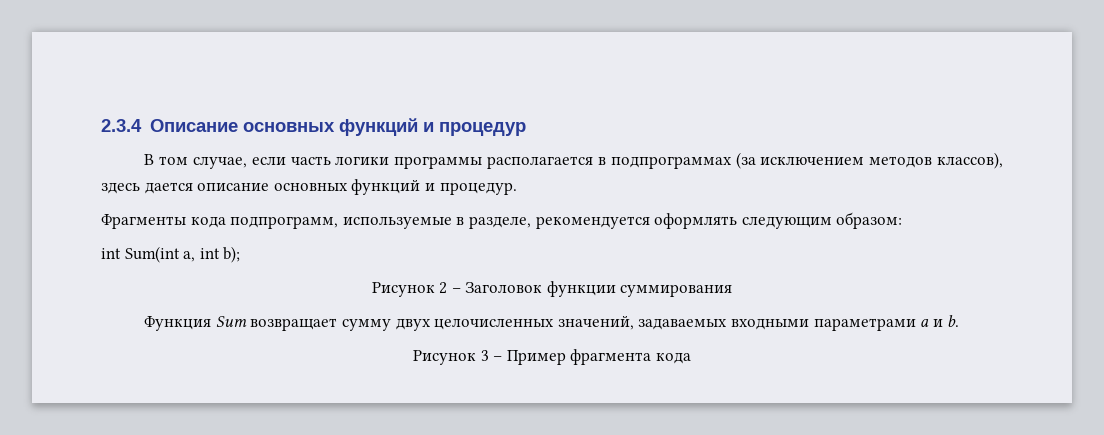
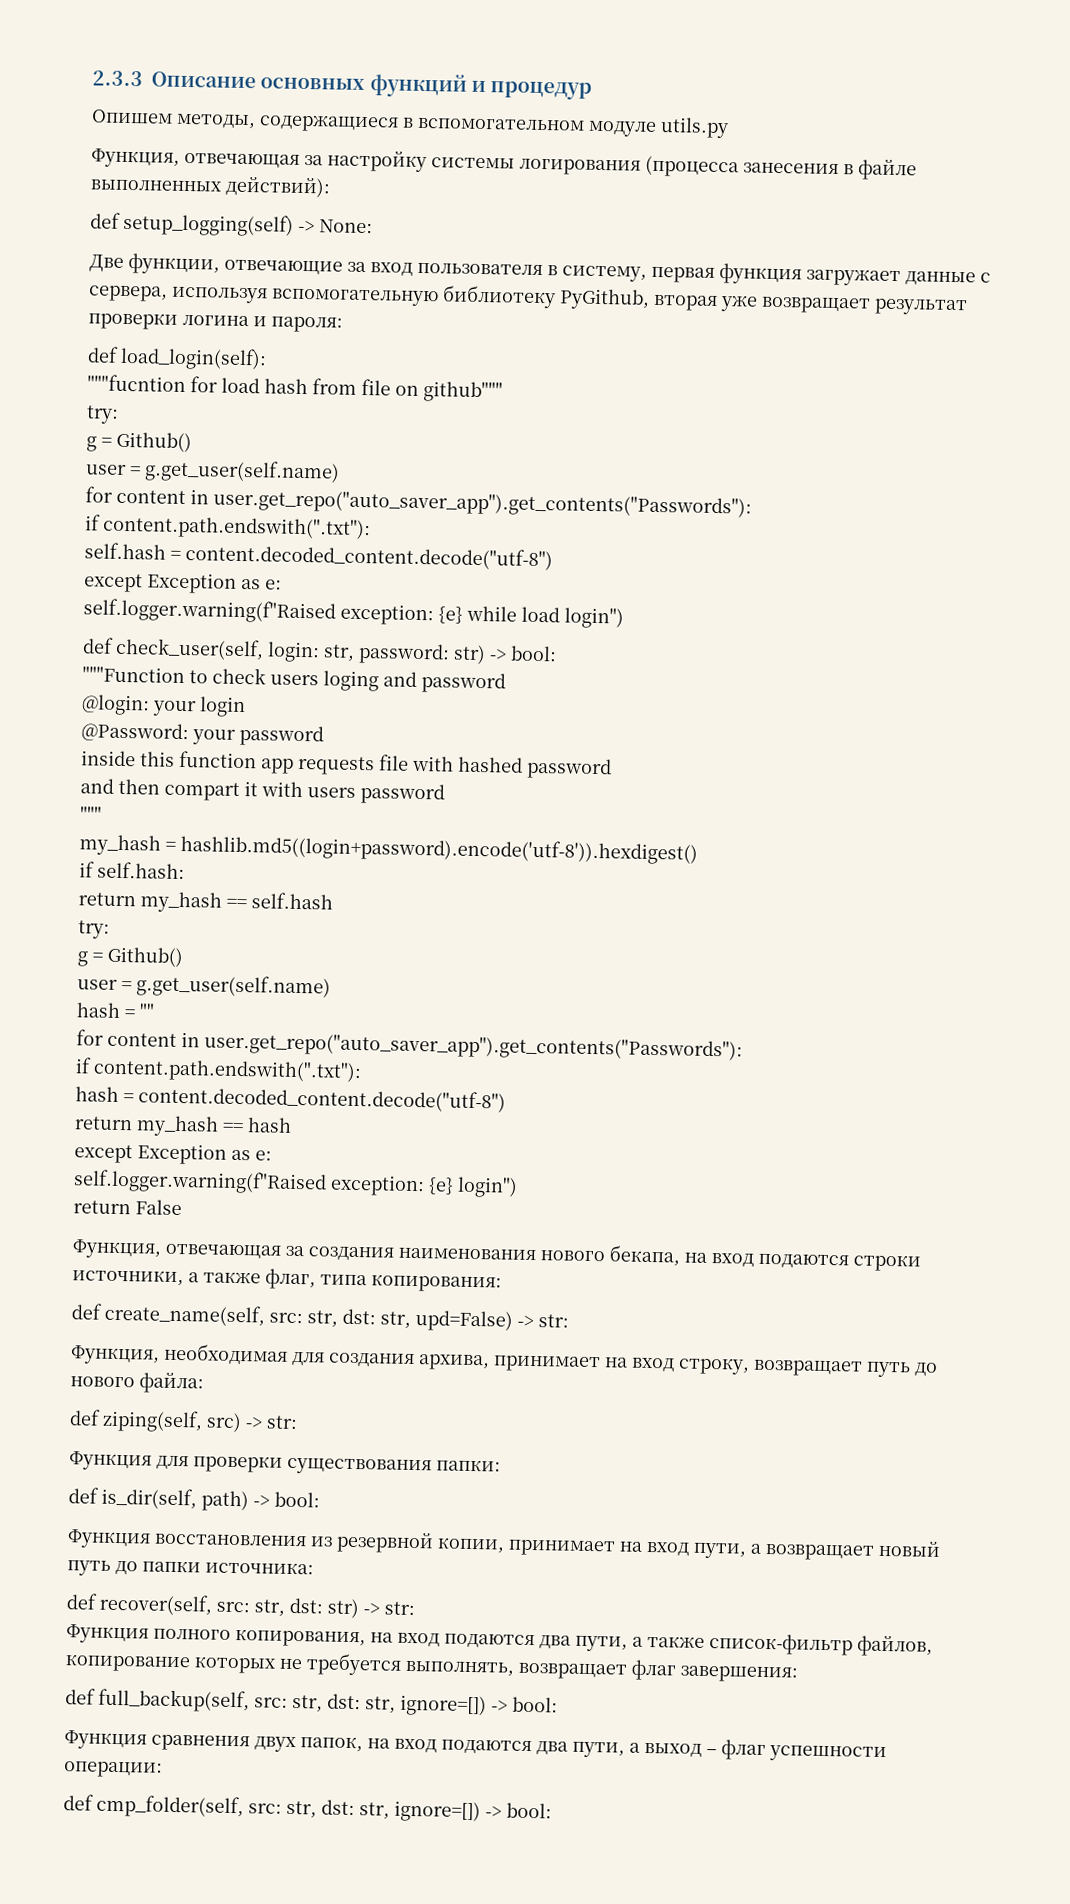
- 2.3.4 Описание основных функций и процедур
+ 2.3.3 Описание основных функций и процедур
- В том случае, если часть логики программы располагается в подпрограммах (за исключением методов классов), здесь дается описание основных функций и процедур.
- Фрагменты кода подпрограмм, используемые в разделе, рекомендуется оформлять следующим образом:
- int Sum(int a, int b);
- Рисунок 2 – Заголовок функции суммирования
- Функция Sum возвращает сумму двух целочисленных значений, задаваемых входными параметрами a и b.
- Рисунок 3 – Пример фрагмента кода
+ Опишем методы, содержащиеся в вспомогательном модуле utils.py
+ Функция, отвечающая за настройку системы логирования (процесса занесения в файле выполненных действий):
+ def setup_logging(self) -> None:
+ Две функции, отвечающие за вход пользователя в систему, первая функция загружает данные с сервера, используя вспомогательную библиотеку PyGithub, вторая уже возвращает результат проверки логина и пароля:
+ def load_login(self):
+ """fucntion for load hash from file on github"""
+ try:
+ g = Github()
+ user = g.get_user(self.name)
+ for content in user.get_repo("auto_saver_app").get_contents("Passwords"):
+ if content.path.endswith(".txt"):
+ self.hash = content.decoded_content.decode("utf-8")
+ except Exception as e:
+ self.logger.warning(f"Raised exception: {e} while load login")
+ def check_user(self, login: str, password: str) -> bool:
+ """Function to check users loging and password
+ @login: your login
+ @Password: your password
+ inside this function app requests file with hashed password
+ and then compart it with users password
+ """
+ my_hash = hashlib.md5((login+password).encode('utf-8')).hexdigest()
+ if self.hash:
+ return my_hash == self.hash
+ try:
+ g = Github()
+ user = g.get_user(self.name)
+ hash = ""
+ for content in user.get_repo("auto_saver_app").get_contents("Passwords"):
+ if content.path.endswith(".txt"):
+ hash = content.decoded_content.decode("utf-8")
+ return my_hash == hash
+ except Exception as e:
+ self.logger.warning(f"Raised exception: {e} login")
+ return False
+ Функция, отвечающая за создания наименования нового бекапа, на вход подаются строки источники, а также флаг, типа копирования:
+ def create_name(self, src: str, dst: str, upd=False) -> str:
+ Функция, необходимая для создания архива, принимает на вход строку, возвращает путь до нового файла:
+ def ziping(self, src) -> str:
+ Функция для проверки существования папки:
+ def is_dir(self, path) -> bool:
+ Функция восстановления из резервной копии, принимает на вход пути, а возвращает новый путь до папки источника:
+ def recover(self, src: str, dst: str) -> str:
+ Функция полного копирования, на вход подаются два пути, а также список-фильтр файлов, копирование которых не требуется выполнять, возвращает флаг завершения:
+ def full_backup(self, src: str, dst: str, ignore=[]) -> bool:
+ Функция сравнения двух папок, на вход подаются два пути, а выход – флаг успешности операции:
+ def cmp_folder(self, src: str, dst: str, ignore=[]) -> bool:

